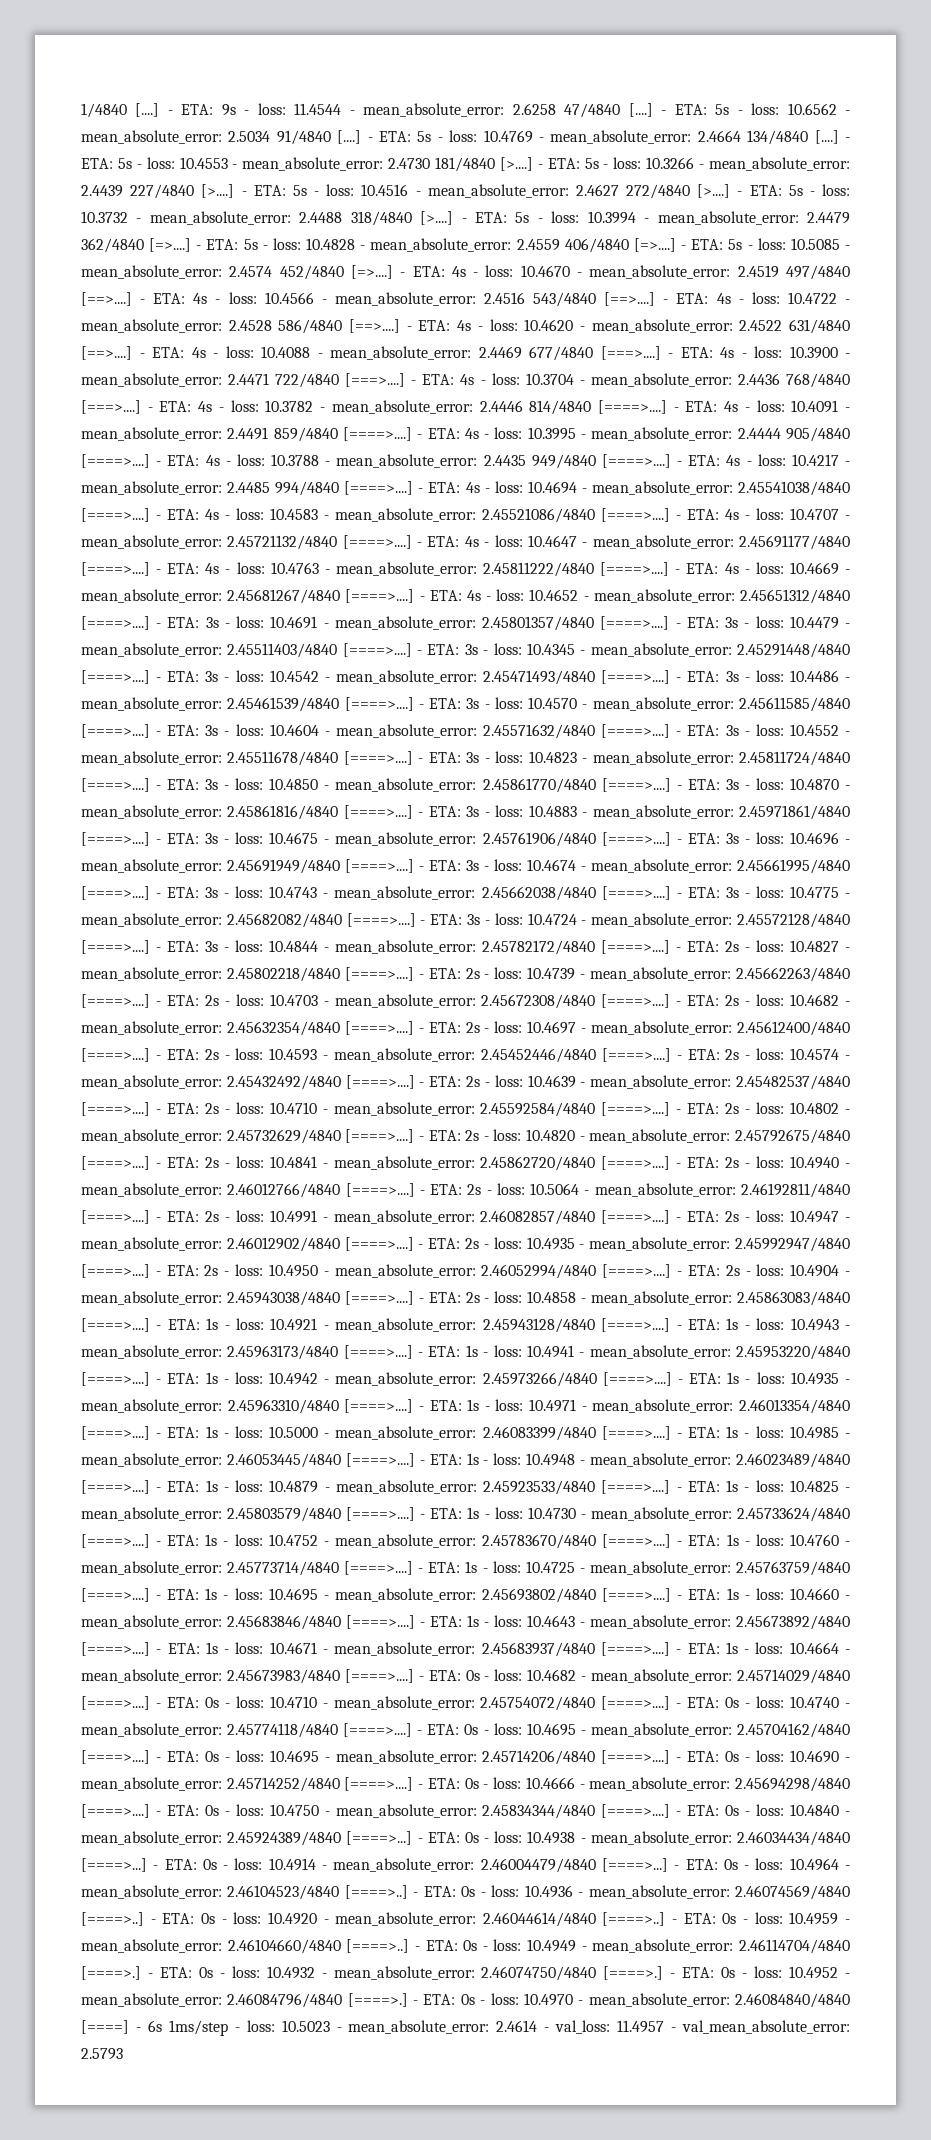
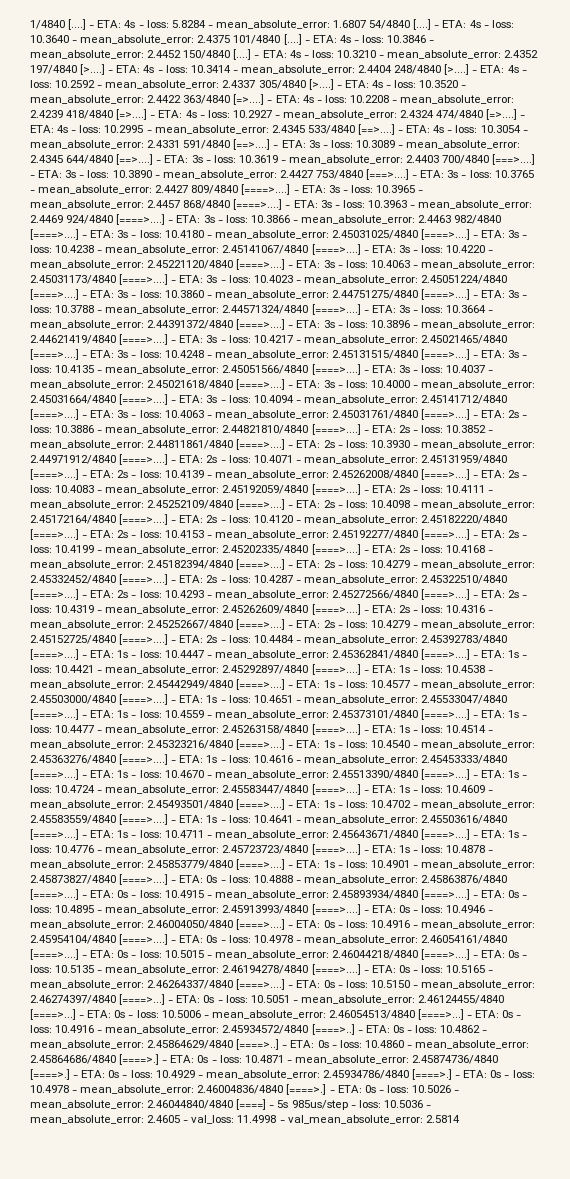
- - ETA: 9s - loss: 11.4544 - mean_absolute_error: 2.6258 47/4840 [....] - ETA: 5s - loss: 10.6562 - mean_absolute_error: 2.5034 91/4840 [....] - ETA: 5s - loss: 10.4769 - mean_absolute_error: 2.4664 134/4840 [....] - ETA: 5s - loss: 10.4553 - mean_absolute_error: 2.4730 181/4840 [>....] - ETA: 5s - loss: 10.3266 - mean_absolute_error: 2.4439 227/4840 [>....] - ETA: 5s - loss: 10.4516 - mean_absolute_error: 2.4627 272/4840 [>....] - ETA: 5s - loss: 10.3732 - mean_absolute_error: 2.4488 318/4840 [>....] - ETA: 5s - loss: 10.3994 - mean_absolute_error: 2.4479 362/4840 [=>....] - ETA: 5s - loss: 10.4828 - mean_absolute_error: 2.4559 406/4840 [=>....] - ETA: 5s - loss: 10.5085 - mean_absolute_error: 2.4574 452/4840 [=>....] - ETA: 4s - loss: 10.4670 - mean_absolute_error: 2.4519 497/4840 [==>....] - ETA: 4s - loss: 10.4566 - mean_absolute_error: 2.4516 543/4840 [==>....] - ETA: 4s - loss: 10.4722 - mean_absolute_error: 2.4528 586/4840 [==>....] - ETA: 4s - loss: 10.4620 - mean_absolute_error: 2.4522 631/4840 [==>....] - ETA: 4s - loss: 10.4088 - mean_absolute_error: 2.4469 677/4840 [===>....] - ETA: 4s - loss: 10.3900 - mean_absolute_error: 2.4471 722/4840 [===>....] - ETA: 4s - loss: 10.3704 - mean_absolute_error: 2.4436 768/4840 [===>....] - ETA: 4s - loss: 10.3782 - mean_absolute_error: 2.4446 814/4840 [====>....] - ETA: 4s - loss: 10.4091 - mean_absolute_error: 2.4491 859/4840 [====>....] - ETA: 4s - loss: 10.3995 - mean_absolute_error: 2.4444 905/4840 [====>....] - ETA: 4s - loss: 10.3788 - mean_absolute_error: 2.4435 949/4840 [====>....] - ETA: 4s - loss: 10.4217 - mean_absolute_error: 2.4485 994/4840 [====>....] - ETA: 4s - loss: 10.4694 - mean_absolute_error: 2.45541038/4840 [====>....] - ETA: 4s - loss: 10.4583 - mean_absolute_error: 2.45521086/4840 [====>....] - ETA: 4s - loss: 10.4707 - mean_absolute_error: 2.45721132/4840 [====>....] - ETA: 4s - loss: 10.4647 - mean_absolute_error: 2.45691177/4840 [====>....] - ETA: 4s - loss: 10.4763 - mean_absolute_error: 2.45811222/4840 [====>....] - ETA: 4s - loss: 10.4669 - mean_absolute_error: 2.45681267/4840 [====>....] - ETA: 4s - loss: 10.4652 - mean_absolute_error: 2.45651312/4840 [====>....] - ETA: 3s - loss: 10.4691 - mean_absolute_error: 2.45801357/4840 [====>....] - ETA: 3s - loss: 10.4479 - mean_absolute_error: 2.45511403/4840 [====>....] - ETA: 3s - loss: 10.4345 - mean_absolute_error: 2.45291448/4840 [====>....] - ETA: 3s - loss: 10.4542 - mean_absolute_error: 2.45471493/4840 [====>....] - ETA: 3s - loss: 10.4486 - mean_absolute_error: 2.45461539/4840 [====>....] - ETA: 3s - loss: 10.4570 - mean_absolute_error: 2.45611585/4840 [====>....] - ETA: 3s - loss: 10.4604 - mean_absolute_error: 2.45571632/4840 [====>....] - ETA: 3s - loss: 10.4552 - mean_absolute_error: 2.45511678/4840 [====>....] - ETA: 3s - loss: 10.4823 - mean_absolute_error: 2.45811724/4840 [====>....] - ETA: 3s - loss: 10.4850 - mean_absolute_error: 2.45861770/4840 [====>....] - ETA: 3s - loss: 10.4870 - mean_absolute_error: 2.45861816/4840 [====>....] - ETA: 3s - loss: 10.4883 - mean_absolute_error: 2.45971861/4840 [====>....] - ETA: 3s - loss: 10.4675 - mean_absolute_error: 2.45761906/4840 [====>....] - ETA: 3s - loss: 10.4696 - mean_absolute_error: 2.45691949/4840 [====>....] - ETA: 3s - loss: 10.4674 - mean_absolute_error: 2.45661995/4840 [====>....] - ETA: 3s - loss: 10.4743 - mean_absolute_error: 2.45662038/4840 [====>....] - ETA: 3s - loss: 10.4775 - mean_absolute_error: 2.45682082/4840 [====>....] - ETA: 3s - loss: 10.4724 - mean_absolute_error: 2.45572128/4840 [====>....] - ETA: 3s - loss: 10.4844 - mean_absolute_error: 2.45782172/4840 [====>....] - ETA: 2s - loss: 10.4827 - mean_absolute_error: 2.45802218/4840 [====>....] - ETA: 2s - loss: 10.4739 - mean_absolute_error: 2.45662263/4840 [====>....] - ETA: 2s - loss: 10.4703 - mean_absolute_error: 2.45672308/4840 [====>....] - ETA: 2s - loss: 10.4682 - mean_absolute_error: 2.45632354/4840 [====>....] - ETA: 2s - loss: 10.4697 - mean_absolute_error: 2.45612400/4840 [====>....] - ETA: 2s - loss: 10.4593 - mean_absolute_error: 2.45452446/4840 [====>....] - ETA: 2s - loss: 10.4574 - mean_absolute_error: 2.45432492/4840 [====>....] - ETA: 2s - loss: 10.4639 - mean_absolute_error: 2.45482537/4840 [====>....] - ETA: 2s - loss: 10.4710 - mean_absolute_error: 2.45592584/4840 [====>....] - ETA: 2s - loss: 10.4802 - mean_absolute_error: 2.45732629/4840 [====>....] - ETA: 2s - loss: 10.4820 - mean_absolute_error: 2.45792675/4840 [====>....] - ETA: 2s - loss: 10.4841 - mean_absolute_error: 2.45862720/4840 [====>....] - ETA: 2s - loss: 10.4940 - mean_absolute_error: 2.46012766/4840 [====>....] - ETA: 2s - loss: 10.5064 - mean_absolute_error: 2.46192811/4840 [====>....] - ETA: 2s - loss: 10.4991 - mean_absolute_error: 2.46082857/4840 [====>....] - ETA: 2s - loss: 10.4947 - mean_absolute_error: 2.46012902/4840 [====>....] - ETA: 2s - loss: 10.4935 - mean_absolute_error: 2.45992947/4840 [====>....] - ETA: 2s - loss: 10.4950 - mean_absolute_error: 2.46052994/4840 [====>....] - ETA: 2s - loss: 10.4904 - mean_absolute_error: 2.45943038/4840 [====>....] - ETA: 2s - loss: 10.4858 - mean_absolute_error: 2.45863083/4840 [====>....] - ETA: 1s - loss: 10.4921 - mean_absolute_error: 2.45943128/4840 [====>....] - ETA: 1s - loss: 10.4943 - mean_absolute_error: 2.45963173/4840 [====>....] - ETA: 1s - loss: 10.4941 - mean_absolute_error: 2.45953220/4840 [====>....] - ETA: 1s - loss: 10.4942 - mean_absolute_error: 2.45973266/4840 [====>....] - ETA: 1s - loss: 10.4935 - mean_absolute_error: 2.45963310/4840 [====>....] - ETA: 1s - loss: 10.4971 - mean_absolute_error: 2.46013354/4840 [====>....] - ETA: 1s - loss: 10.5000 - mean_absolute_error: 2.46083399/4840 [====>....] - ETA: 1s - loss: 10.4985 - mean_absolute_error: 2.46053445/4840 [====>....] - ETA: 1s - loss: 10.4948 - mean_absolute_error: 2.46023489/4840 [====>....] - ETA: 1s - loss: 10.4879 - mean_absolute_error: 2.45923533/4840 [====>....] - ETA: 1s - loss: 10.4825 - mean_absolute_error: 2.45803579/4840 [====>....] - ETA: 1s - loss: 10.4730 - mean_absolute_error: 2.45733624/4840 [====>....] - ETA: 1s - loss: 10.4752 - mean_absolute_error: 2.45783670/4840 [====>....] - ETA: 1s - loss: 10.4760 - mean_absolute_error: 2.45773714/4840 [====>....] - ETA: 1s - loss: 10.4725 - mean_absolute_error: 2.45763759/4840 [====>....] - ETA: 1s - loss: 10.4695 - mean_absolute_error: 2.45693802/4840 [====>....] - ETA: 1s - loss: 10.4660 - mean_absolute_error: 2.45683846/4840 [====>....] - ETA: 1s - loss: 10.4643 - mean_absolute_error: 2.45673892/4840 [====>....] - ETA: 1s - loss: 10.4671 - mean_absolute_error: 2.45683937/4840 [====>....] - ETA: 1s - loss: 10.4664 - mean_absolute_error: 2.45673983/4840 [====>....] - ETA: 0s - loss: 10.4682 - mean_absolute_error: 2.45714029/4840 [====>....] - ETA: 0s - loss: 10.4710 - mean_absolute_error: 2.45754072/4840 [====>....] - ETA: 0s - loss: 10.4740 - mean_absolute_error: 2.45774118/4840 [====>....] - ETA: 0s - loss: 10.4695 - mean_absolute_error: 2.45704162/4840 [====>....] - ETA: 0s - loss: 10.4695 - mean_absolute_error: 2.45714206/4840 [====>....] - ETA: 0s - loss: 10.4690 - mean_absolute_error: 2.45714252/4840 [====>....] - ETA: 0s - loss: 10.4666 - mean_absolute_error: 2.45694298/4840 [====>....] - ETA: 0s - loss: 10.4750 - mean_absolute_error: 2.45834344/4840 [====>....] - ETA: 0s - loss: 10.4840 - mean_absolute_error: 2.45924389/4840 [====>...] - ETA: 0s - loss: 10.4938 - mean_absolute_error: 2.46034434/4840 [====>...] - ETA: 0s - loss: 10.4914 - mean_absolute_error: 2.46004479/4840 [====>...] - ETA: 0s - loss: 10.4964 - mean_absolute_error: 2.46104523/4840 [====>..] - ETA: 0s - loss: 10.4936 - mean_absolute_error: 2.46074569/4840 [====>..] - ETA: 0s - loss: 10.4920 - mean_absolute_error: 2.46044614/4840 [====>..] - ETA: 0s - loss: 10.4959 - mean_absolute_error: 2.46104660/4840 [====>..] - ETA: 0s - loss: 10.4949 - mean_absolute_error: 2.46114704/4840 [====>.] - ETA: 0s - loss: 10.4932 - mean_absolute_error: 2.46074750/4840 [====>.] - ETA: 0s - loss: 10.4952 - mean_absolute_error: 2.46084796/4840 [====>.] - ETA: 0s - loss: 10.4970 - mean_absolute_error: 2.46084840/4840 [====] - 6s 1ms/step - loss: 10.5023 - mean_absolute_error: 2.4614 - val_loss: 11.4957 - val_mean_absolute_error: 2.5793
+ - ETA: 4s - loss: 5.8284 - mean_absolute_error: 1.6807 54/4840 [....] - ETA: 4s - loss: 10.3640 - mean_absolute_error: 2.4375 101/4840 [....] - ETA: 4s - loss: 10.3846 - mean_absolute_error: 2.4452 150/4840 [....] - ETA: 4s - loss: 10.3210 - mean_absolute_error: 2.4352 197/4840 [>....] - ETA: 4s - loss: 10.3414 - mean_absolute_error: 2.4404 248/4840 [>....] - ETA: 4s - loss: 10.2592 - mean_absolute_error: 2.4337 305/4840 [>....] - ETA: 4s - loss: 10.3520 - mean_absolute_error: 2.4422 363/4840 [=>....] - ETA: 4s - loss: 10.2208 - mean_absolute_error: 2.4239 418/4840 [=>....] - ETA: 4s - loss: 10.2927 - mean_absolute_error: 2.4324 474/4840 [=>....] - ETA: 4s - loss: 10.2995 - mean_absolute_error: 2.4345 533/4840 [==>....] - ETA: 4s - loss: 10.3054 - mean_absolute_error: 2.4331 591/4840 [==>....] - ETA: 3s - loss: 10.3089 - mean_absolute_error: 2.4345 644/4840 [==>....] - ETA: 3s - loss: 10.3619 - mean_absolute_error: 2.4403 700/4840 [===>....] - ETA: 3s - loss: 10.3890 - mean_absolute_error: 2.4427 753/4840 [===>....] - ETA: 3s - loss: 10.3765 - mean_absolute_error: 2.4427 809/4840 [====>....] - ETA: 3s - loss: 10.3965 - mean_absolute_error: 2.4457 868/4840 [====>....] - ETA: 3s - loss: 10.3963 - mean_absolute_error: 2.4469 924/4840 [====>....] - ETA: 3s - loss: 10.3866 - mean_absolute_error: 2.4463 982/4840 [====>....] - ETA: 3s - loss: 10.4180 - mean_absolute_error: 2.45031025/4840 [====>....] - ETA: 3s - loss: 10.4238 - mean_absolute_error: 2.45141067/4840 [====>....] - ETA: 3s - loss: 10.4220 - mean_absolute_error: 2.45221120/4840 [====>....] - ETA: 3s - loss: 10.4063 - mean_absolute_error: 2.45031173/4840 [====>....] - ETA: 3s - loss: 10.4023 - mean_absolute_error: 2.45051224/4840 [====>....] - ETA: 3s - loss: 10.3860 - mean_absolute_error: 2.44751275/4840 [====>....] - ETA: 3s - loss: 10.3788 - mean_absolute_error: 2.44571324/4840 [====>....] - ETA: 3s - loss: 10.3664 - mean_absolute_error: 2.44391372/4840 [====>....] - ETA: 3s - loss: 10.3896 - mean_absolute_error: 2.44621419/4840 [====>....] - ETA: 3s - loss: 10.4217 - mean_absolute_error: 2.45021465/4840 [====>....] - ETA: 3s - loss: 10.4248 - mean_absolute_error: 2.45131515/4840 [====>....] - ETA: 3s - loss: 10.4135 - mean_absolute_error: 2.45051566/4840 [====>....] - ETA: 3s - loss: 10.4037 - mean_absolute_error: 2.45021618/4840 [====>....] - ETA: 3s - loss: 10.4000 - mean_absolute_error: 2.45031664/4840 [====>....] - ETA: 3s - loss: 10.4094 - mean_absolute_error: 2.45141712/4840 [====>....] - ETA: 3s - loss: 10.4063 - mean_absolute_error: 2.45031761/4840 [====>....] - ETA: 2s - loss: 10.3886 - mean_absolute_error: 2.44821810/4840 [====>....] - ETA: 2s - loss: 10.3852 - mean_absolute_error: 2.44811861/4840 [====>....] - ETA: 2s - loss: 10.3930 - mean_absolute_error: 2.44971912/4840 [====>....] - ETA: 2s - loss: 10.4071 - mean_absolute_error: 2.45131959/4840 [====>....] - ETA: 2s - loss: 10.4139 - mean_absolute_error: 2.45262008/4840 [====>....] - ETA: 2s - loss: 10.4083 - mean_absolute_error: 2.45192059/4840 [====>....] - ETA: 2s - loss: 10.4111 - mean_absolute_error: 2.45252109/4840 [====>....] - ETA: 2s - loss: 10.4098 - mean_absolute_error: 2.45172164/4840 [====>....] - ETA: 2s - loss: 10.4120 - mean_absolute_error: 2.45182220/4840 [====>....] - ETA: 2s - loss: 10.4153 - mean_absolute_error: 2.45192277/4840 [====>....] - ETA: 2s - loss: 10.4199 - mean_absolute_error: 2.45202335/4840 [====>....] - ETA: 2s - loss: 10.4168 - mean_absolute_error: 2.45182394/4840 [====>....] - ETA: 2s - loss: 10.4279 - mean_absolute_error: 2.45332452/4840 [====>....] - ETA: 2s - loss: 10.4287 - mean_absolute_error: 2.45322510/4840 [====>....] - ETA: 2s - loss: 10.4293 - mean_absolute_error: 2.45272566/4840 [====>....] - ETA: 2s - loss: 10.4319 - mean_absolute_error: 2.45262609/4840 [====>....] - ETA: 2s - loss: 10.4316 - mean_absolute_error: 2.45252667/4840 [====>....] - ETA: 2s - loss: 10.4279 - mean_absolute_error: 2.45152725/4840 [====>....] - ETA: 2s - loss: 10.4484 - mean_absolute_error: 2.45392783/4840 [====>....] - ETA: 1s - loss: 10.4447 - mean_absolute_error: 2.45362841/4840 [====>....] - ETA: 1s - loss: 10.4421 - mean_absolute_error: 2.45292897/4840 [====>....] - ETA: 1s - loss: 10.4538 - mean_absolute_error: 2.45442949/4840 [====>....] - ETA: 1s - loss: 10.4577 - mean_absolute_error: 2.45503000/4840 [====>....] - ETA: 1s - loss: 10.4651 - mean_absolute_error: 2.45533047/4840 [====>....] - ETA: 1s - loss: 10.4559 - mean_absolute_error: 2.45373101/4840 [====>....] - ETA: 1s - loss: 10.4477 - mean_absolute_error: 2.45263158/4840 [====>....] - ETA: 1s - loss: 10.4514 - mean_absolute_error: 2.45323216/4840 [====>....] - ETA: 1s - loss: 10.4540 - mean_absolute_error: 2.45363276/4840 [====>....] - ETA: 1s - loss: 10.4616 - mean_absolute_error: 2.45453333/4840 [====>....] - ETA: 1s - loss: 10.4670 - mean_absolute_error: 2.45513390/4840 [====>....] - ETA: 1s - loss: 10.4724 - mean_absolute_error: 2.45583447/4840 [====>....] - ETA: 1s - loss: 10.4609 - mean_absolute_error: 2.45493501/4840 [====>....] - ETA: 1s - loss: 10.4702 - mean_absolute_error: 2.45583559/4840 [====>....] - ETA: 1s - loss: 10.4641 - mean_absolute_error: 2.45503616/4840 [====>....] - ETA: 1s - loss: 10.4711 - mean_absolute_error: 2.45643671/4840 [====>....] - ETA: 1s - loss: 10.4776 - mean_absolute_error: 2.45723723/4840 [====>....] - ETA: 1s - loss: 10.4878 - mean_absolute_error: 2.45853779/4840 [====>....] - ETA: 1s - loss: 10.4901 - mean_absolute_error: 2.45873827/4840 [====>....] - ETA: 0s - loss: 10.4888 - mean_absolute_error: 2.45863876/4840 [====>....] - ETA: 0s - loss: 10.4915 - mean_absolute_error: 2.45893934/4840 [====>....] - ETA: 0s - loss: 10.4895 - mean_absolute_error: 2.45913993/4840 [====>....] - ETA: 0s - loss: 10.4946 - mean_absolute_error: 2.46004050/4840 [====>....] - ETA: 0s - loss: 10.4916 - mean_absolute_error: 2.45954104/4840 [====>....] - ETA: 0s - loss: 10.4978 - mean_absolute_error: 2.46054161/4840 [====>....] - ETA: 0s - loss: 10.5015 - mean_absolute_error: 2.46044218/4840 [====>....] - ETA: 0s - loss: 10.5135 - mean_absolute_error: 2.46194278/4840 [====>....] - ETA: 0s - loss: 10.5165 - mean_absolute_error: 2.46264337/4840 [====>....] - ETA: 0s - loss: 10.5150 - mean_absolute_error: 2.46274397/4840 [====>...] - ETA: 0s - loss: 10.5051 - mean_absolute_error: 2.46124455/4840 [====>...] - ETA: 0s - loss: 10.5006 - mean_absolute_error: 2.46054513/4840 [====>...] - ETA: 0s - loss: 10.4916 - mean_absolute_error: 2.45934572/4840 [====>..] - ETA: 0s - loss: 10.4862 - mean_absolute_error: 2.45864629/4840 [====>..] - ETA: 0s - loss: 10.4860 - mean_absolute_error: 2.45864686/4840 [====>.] - ETA: 0s - loss: 10.4871 - mean_absolute_error: 2.45874736/4840 [====>.] - ETA: 0s - loss: 10.4929 - mean_absolute_error: 2.45934786/4840 [====>.] - ETA: 0s - loss: 10.4978 - mean_absolute_error: 2.46004836/4840 [====>.] - ETA: 0s - loss: 10.5026 - mean_absolute_error: 2.46044840/4840 [====] - 5s 985us/step - loss: 10.5036 - mean_absolute_error: 2.4605 - val_loss: 11.4998 - val_mean_absolute_error: 2.5814

